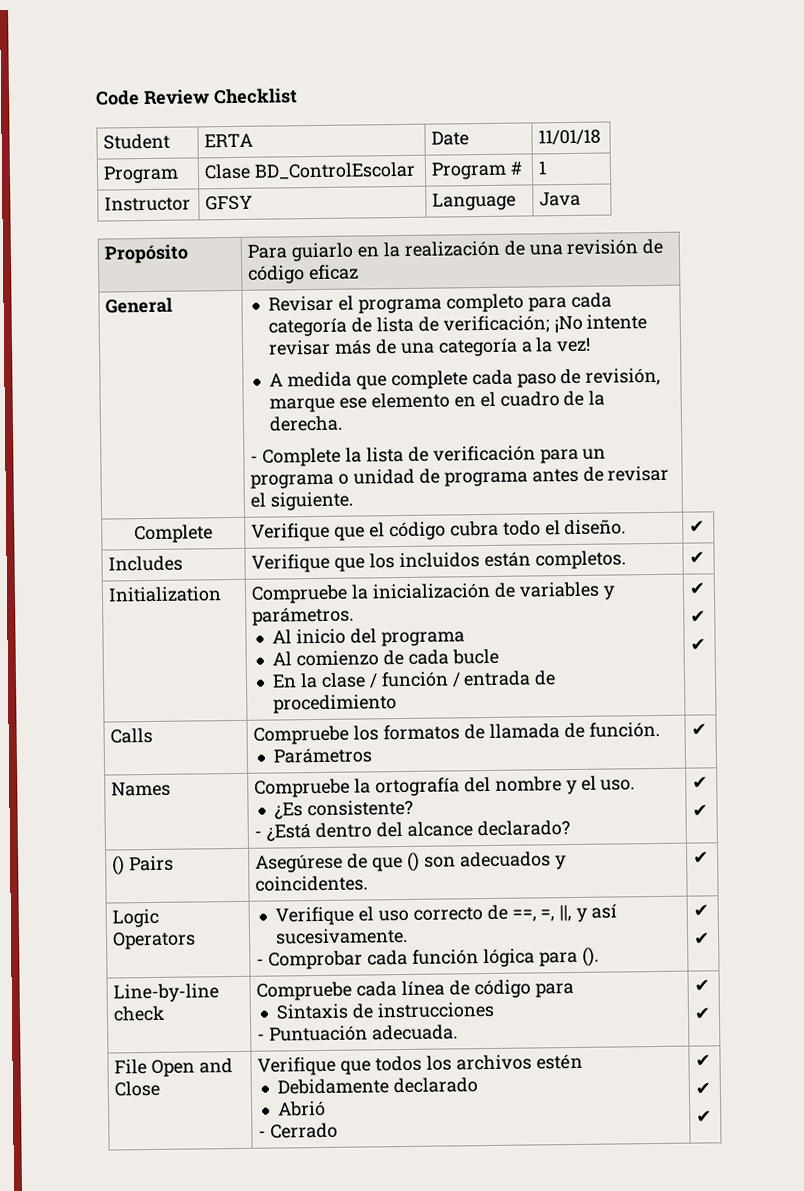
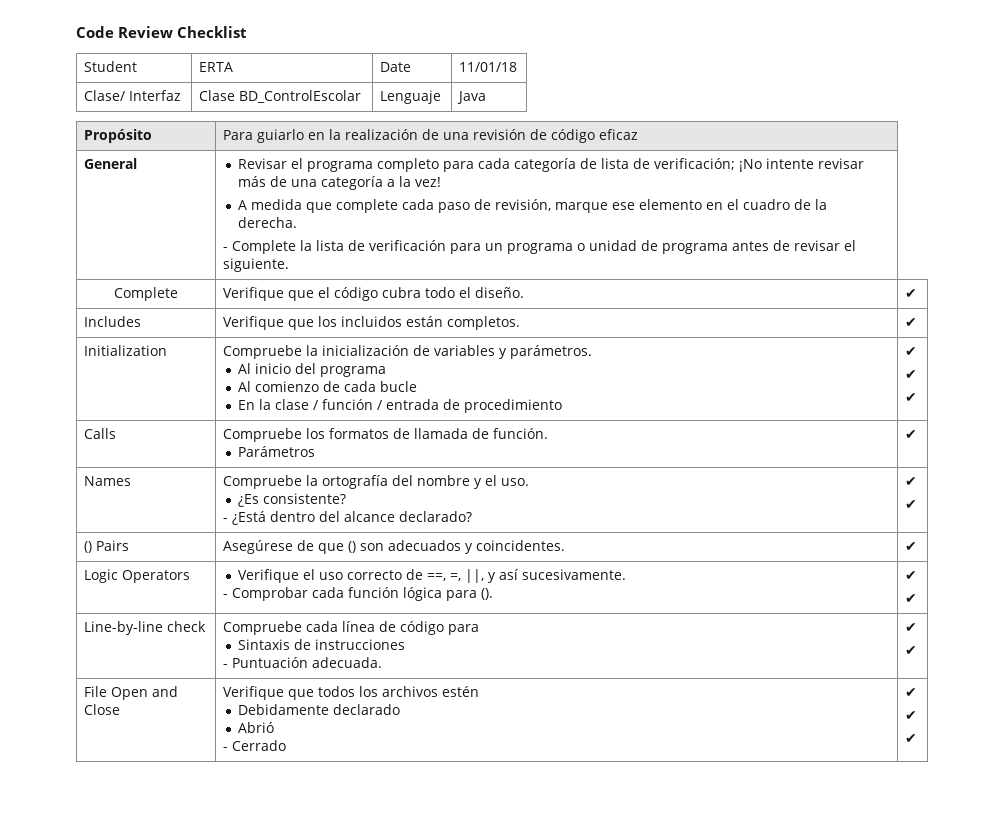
- Program | Clase BD_ControlEscolar | Program # | 1
- Instructor | GFSY | Language | Java
+ Clase/ Interfaz | Clase BD_ControlEscolar | Lenguaje | Java

